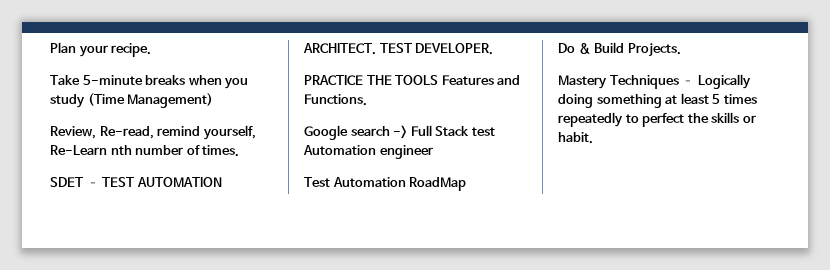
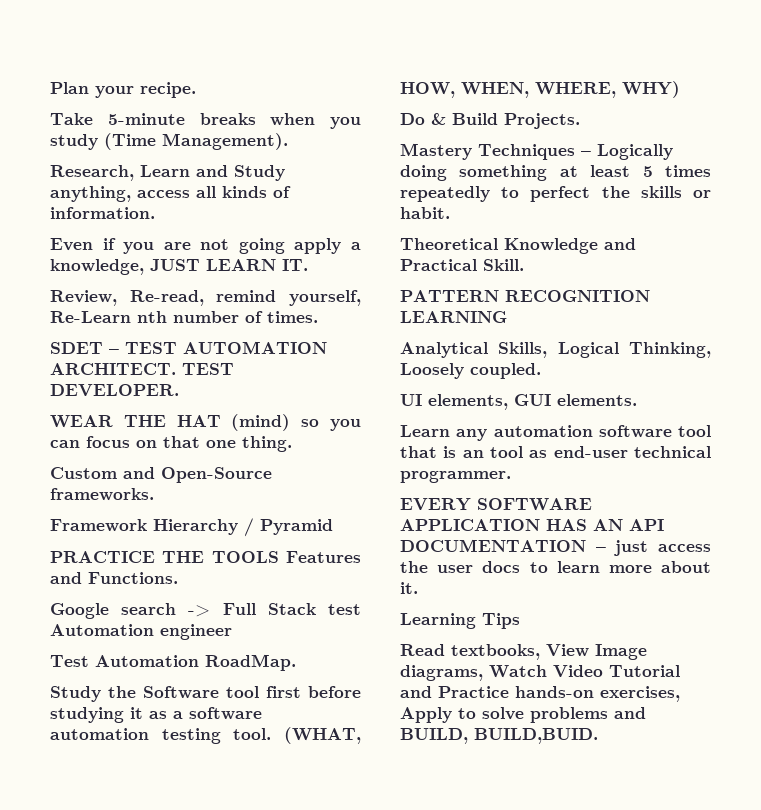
- Take 5-minute breaks when you study (Time Management)
+ Take 5-minute breaks when you study (Time Management).
+ Research, Learn and Study anything, access all kinds of information.
+ Even if you are not going apply a knowledge, JUST LEARN IT.
+ WEAR THE HAT (mind) so you can focus on that one thing.
+ Custom and Open-Source frameworks.
+ Framework Hierarchy / Pyramid
- Test Automation RoadMap
+ Test Automation RoadMap.
+ Study the Software tool first before studying it as a software automation testing tool. (WHAT, HOW, WHEN, WHERE, WHY)
+ Theoretical Knowledge and Practical Skill.
+ PATTERN RECOGNITION LEARNING
+ Analytical Skills, Logical Thinking, Loosely coupled.
+ UI elements, GUI elements.
+ Learn any automation software tool that is an tool as end-user technical programmer.
+ EVERY SOFTWARE APPLICATION HAS AN API DOCUMENTATION – just access the user docs to learn more about it.
+ Learning Tips
+ Read textbooks, View Image diagrams, Watch Video Tutorial and Practice hands-on exercises, Apply to solve problems and BUILD, BUILD,BUID.

